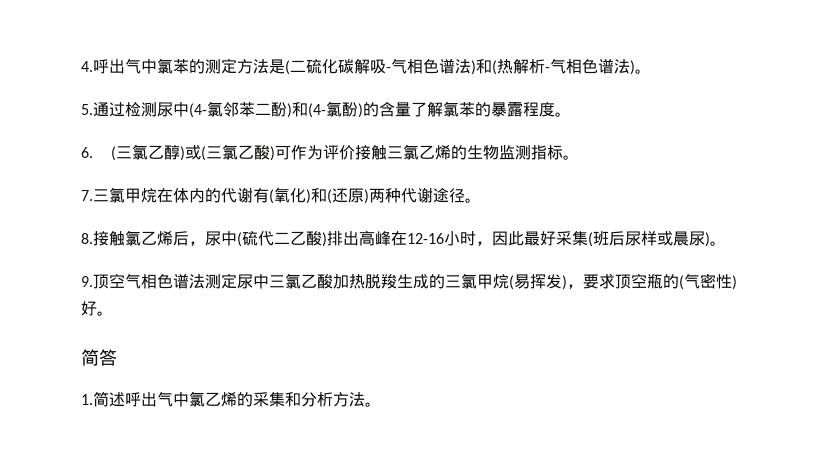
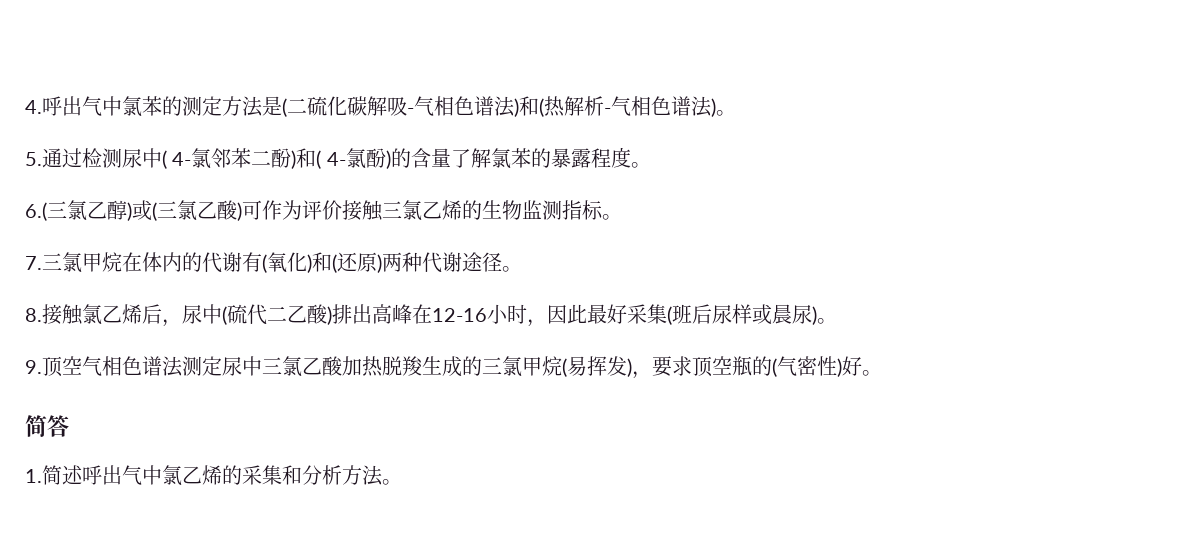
- 5.通过检测尿中(4-氯邻苯二酚)和(4-氯酚)的含量了解氯苯的暴露程度。
+ 5.通过检测尿中( 4-氯邻苯二酚)和( 4-氯酚)的含量了解氯苯的暴露程度。
- 6. (三氯乙醇)或(三氯乙酸)可作为评价接触三氯乙烯的生物监测指标。
+ 6.(三氯乙醇)或(三氯乙酸)可作为评价接触三氯乙烯的生物监测指标。

